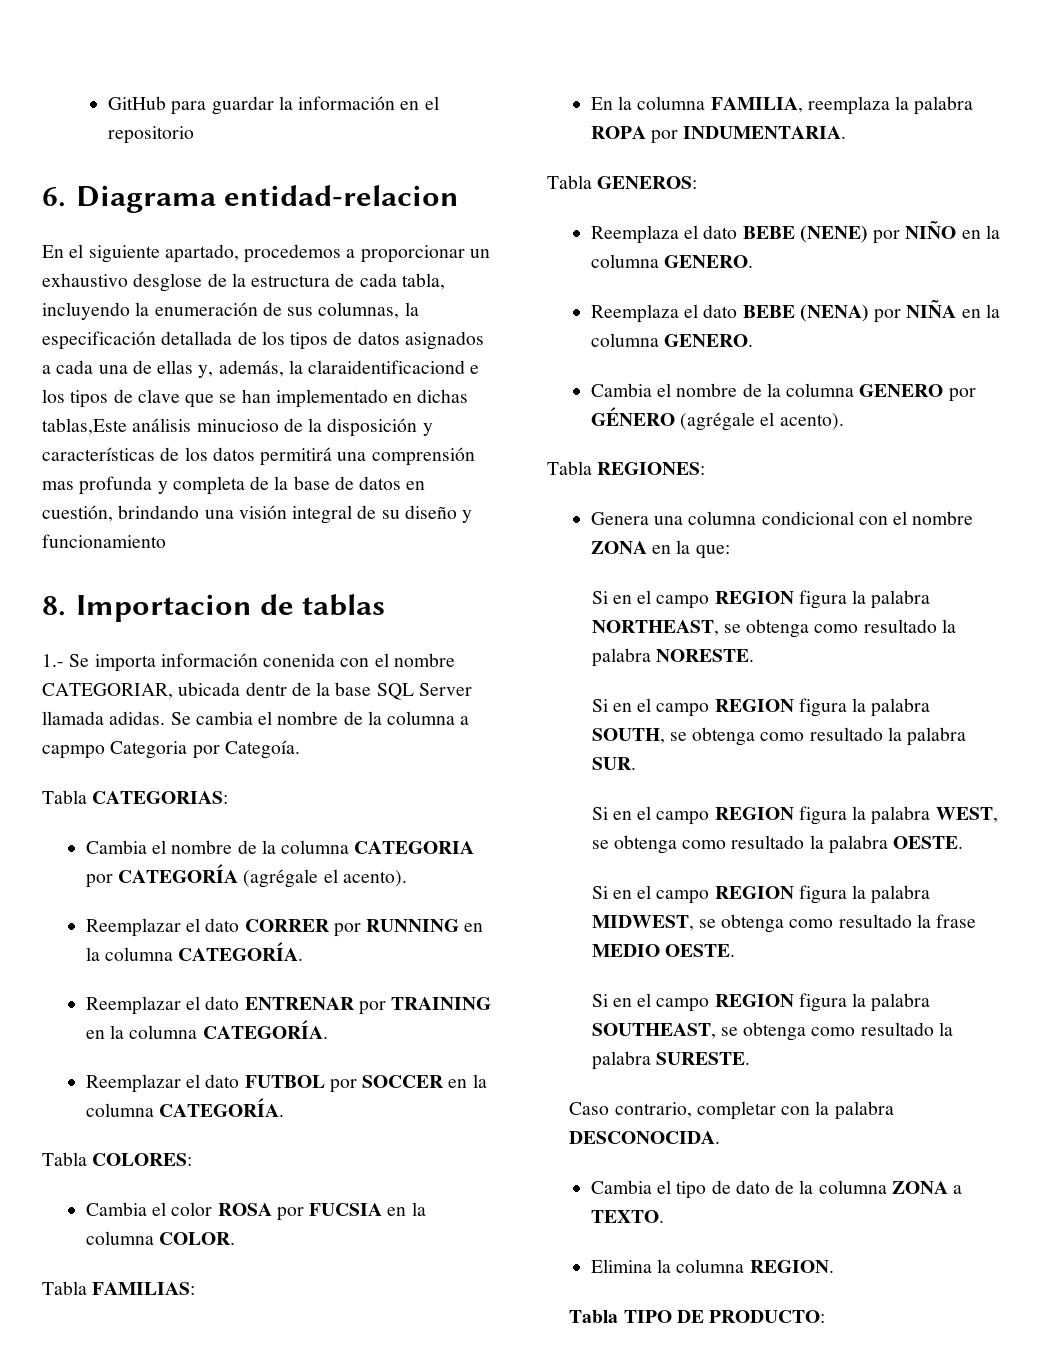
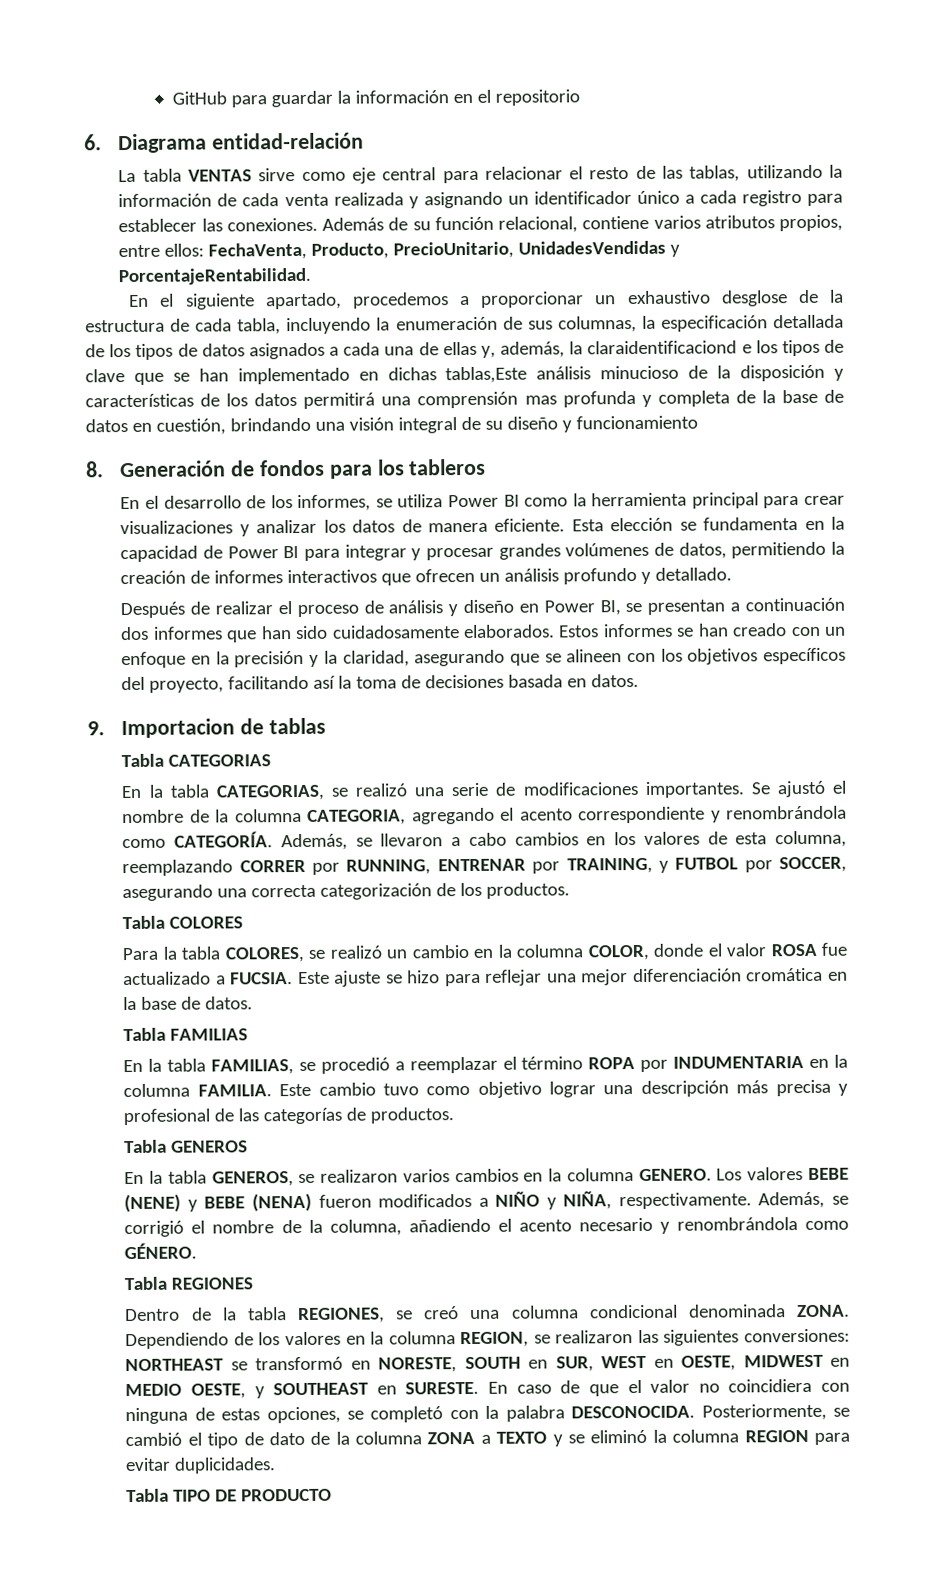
- 6. Diagrama entidad-relacion
+ 6. Diagrama entidad-relación
+ La tabla VENTAS sirve como eje central para relacionar el resto de las tablas, utilizando la información de cada venta realizada y asignando un identificador único a cada registro para establecer las conexiones. Además de su función relacional, contiene varios atributos propios, entre ellos: FechaVenta, Producto, PrecioUnitario, UnidadesVendidas y PorcentajeRentabilidad.
- 8. Importacion de tablas
- 1.- Se importa información conenida con el nombre CATEGORIAR, ubicada dentr de la base SQL Server llamada adidas. Se cambia el nombre de la columna a capmpo Categoria por Categoía.
- Tabla CATEGORIAS:
- Cambia el nombre de la columna CATEGORIA por CATEGORÍA (agrégale el acento).
- Reemplazar el dato CORRER por RUNNING en la columna CATEGORÍA.
- Reemplazar el dato ENTRENAR por TRAINING en la columna CATEGORÍA.
- Reemplazar el dato FUTBOL por SOCCER en la columna CATEGORÍA.
- Tabla COLORES:
- Cambia el color ROSA por FUCSIA en la columna COLOR.
- Tabla FAMILIAS:
- En la columna FAMILIA, reemplaza la palabra ROPA por INDUMENTARIA.
- Tabla GENEROS:
- Reemplaza el dato BEBE (NENE) por NIÑO en la columna GENERO.
- Reemplaza el dato BEBE (NENA) por NIÑA en la columna GENERO.
- Cambia el nombre de la columna GENERO por GÉNERO (agrégale el acento).
- Tabla REGIONES:
- Genera una columna condicional con el nombre ZONA en la que:
- Si en el campo REGION figura la palabra NORTHEAST, se obtenga como resultado la palabra NORESTE.
- Si en el campo REGION figura la palabra SOUTH, se obtenga como resultado la palabra SUR.
- Si en el campo REGION figura la palabra WEST, se obtenga como resultado la palabra OESTE.
- Si en el campo REGION figura la palabra MIDWEST, se obtenga como resultado la frase MEDIO OESTE.
- Si en el campo REGION figura la palabra SOUTHEAST, se obtenga como resultado la palabra SURESTE.
- Caso contrario, completar con la palabra DESCONOCIDA.
- Cambia el tipo de dato de la columna ZONA a TEXTO.
- Elimina la columna REGION.
+ 8. Generación de fondos para los tableros
+ En el desarrollo de los informes, se utiliza Power BI como la herramienta principal para crear visualizaciones y analizar los datos de manera eficiente. Esta elección se fundamenta en la capacidad de Power BI para integrar y procesar grandes volúmenes de datos, permitiendo la creación de informes interactivos que ofrecen un análisis profundo y detallado.
+ Después de realizar el proceso de análisis y diseño en Power BI, se presentan a continuación dos informes que han sido cuidadosamente elaborados. Estos informes se han creado con un enfoque en la precisión y la claridad, asegurando que se alineen con los objetivos específicos del proyecto, facilitando así la toma de decisiones basada en datos.
+ 9. Importacion de tablas
+ Tabla CATEGORIAS
+ En la tabla CATEGORIAS, se realizó una serie de modificaciones importantes. Se ajustó el nombre de la columna CATEGORIA, agregando el acento correspondiente y renombrándola como CATEGORÍA. Además, se llevaron a cabo cambios en los valores de esta columna, reemplazando CORRER por RUNNING, ENTRENAR por TRAINING, y FUTBOL por SOCCER, asegurando una correcta categorización de los productos.
+ Tabla COLORES
+ Para la tabla COLORES, se realizó un cambio en la columna COLOR, donde el valor ROSA fue actualizado a FUCSIA. Este ajuste se hizo para reflejar una mejor diferenciación cromática en la base de datos.
+ Tabla FAMILIAS
+ En la tabla FAMILIAS, se procedió a reemplazar el término ROPA por INDUMENTARIA en la columna FAMILIA. Este cambio tuvo como objetivo lograr una descripción más precisa y profesional de las categorías de productos.
+ Tabla GENEROS
+ En la tabla GENEROS, se realizaron varios cambios en la columna GENERO. Los valores BEBE (NENE) y BEBE (NENA) fueron modificados a NIÑO y NIÑA, respectivamente. Además, se corrigió el nombre de la columna, añadiendo el acento necesario y renombrándola como GÉNERO.
+ Tabla REGIONES
+ Dentro de la tabla REGIONES, se creó una columna condicional denominada ZONA. Dependiendo de los valores en la columna REGION, se realizaron las siguientes conversiones: NORTHEAST se transformó en NORESTE, SOUTH en SUR, WEST en OESTE, MIDWEST en MEDIO OESTE, y SOUTHEAST en SURESTE. En caso de que el valor no coincidiera con ninguna de estas opciones, se completó con la palabra DESCONOCIDA. Posteriormente, se cambió el tipo de dato de la columna ZONA a TEXTO y se eliminó la columna REGION para evitar duplicidades.
- Tabla TIPO DE PRODUCTO:
+ Tabla TIPO DE PRODUCTO

